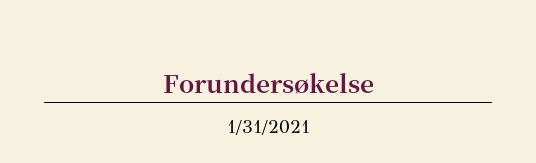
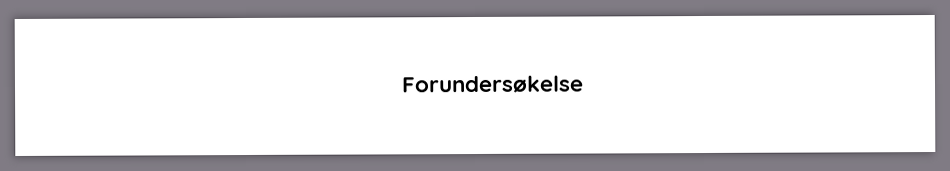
- 1/31/2021

